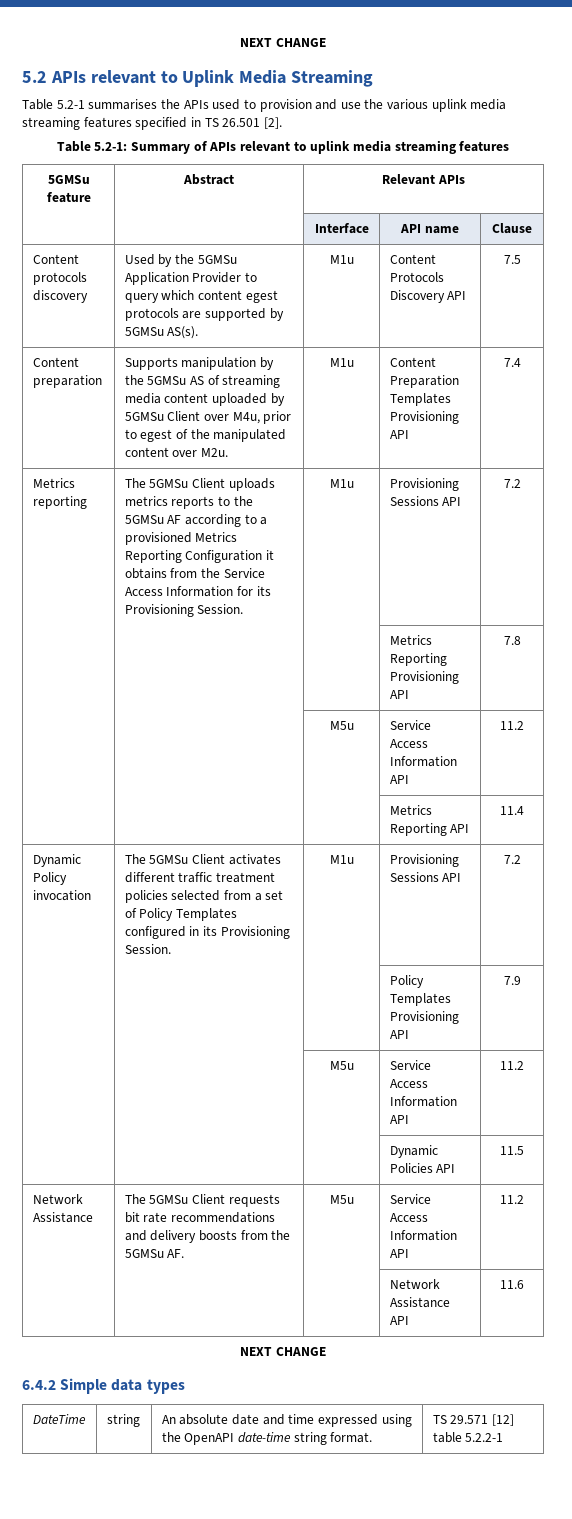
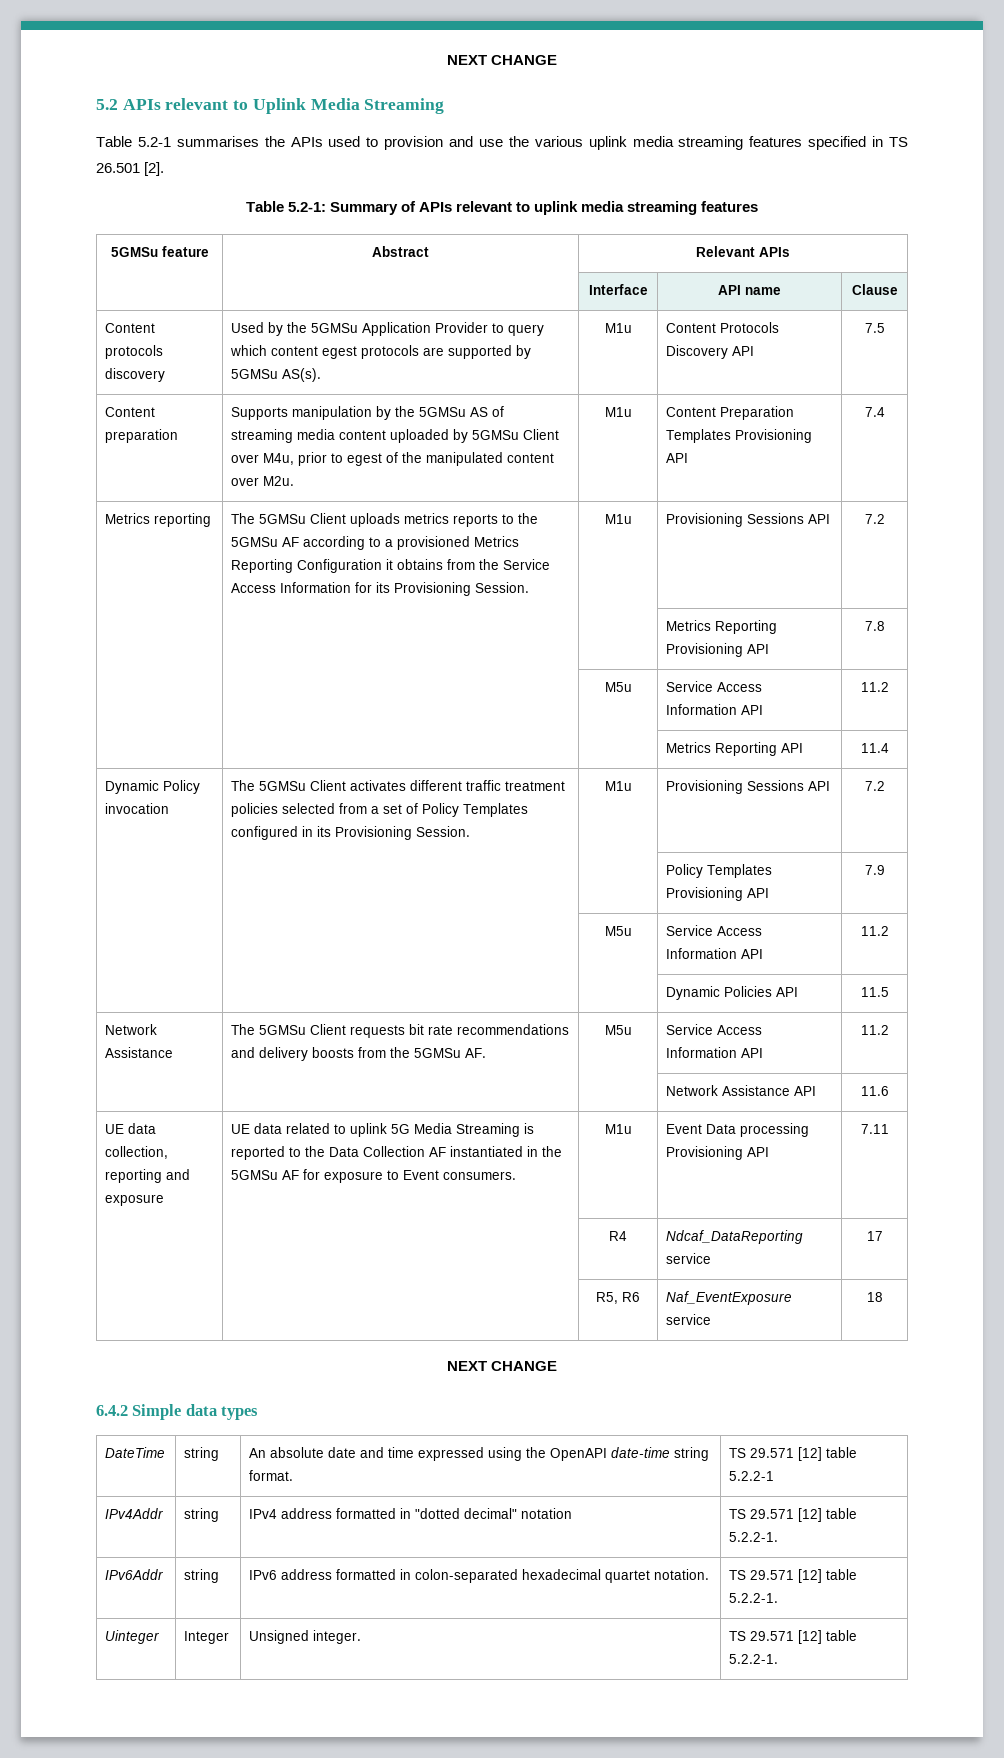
+ UE data collection, reporting and exposure | UE data related to uplink 5G Media Streaming is reported to the Data Collection AF instantiated in the 5GMSu AF for exposure to Event consumers. | M1u | Event Data processing Provisioning API | 7.11
+ | | R4 | Ndcaf_DataReporting service | 17
+ | | R5, R6 | Naf_EventExposure service | 18
+ IPv4Addr | string | IPv4 address formatted in "dotted decimal" notation | TS 29.571 [12] table 5.2.2-1.
+ IPv6Addr | string | IPv6 address formatted in colon-separated hexadecimal quartet notation. | TS 29.571 [12] table 5.2.2-1.
+ Uinteger | Integer | Unsigned integer. | TS 29.571 [12] table 5.2.2-1.

